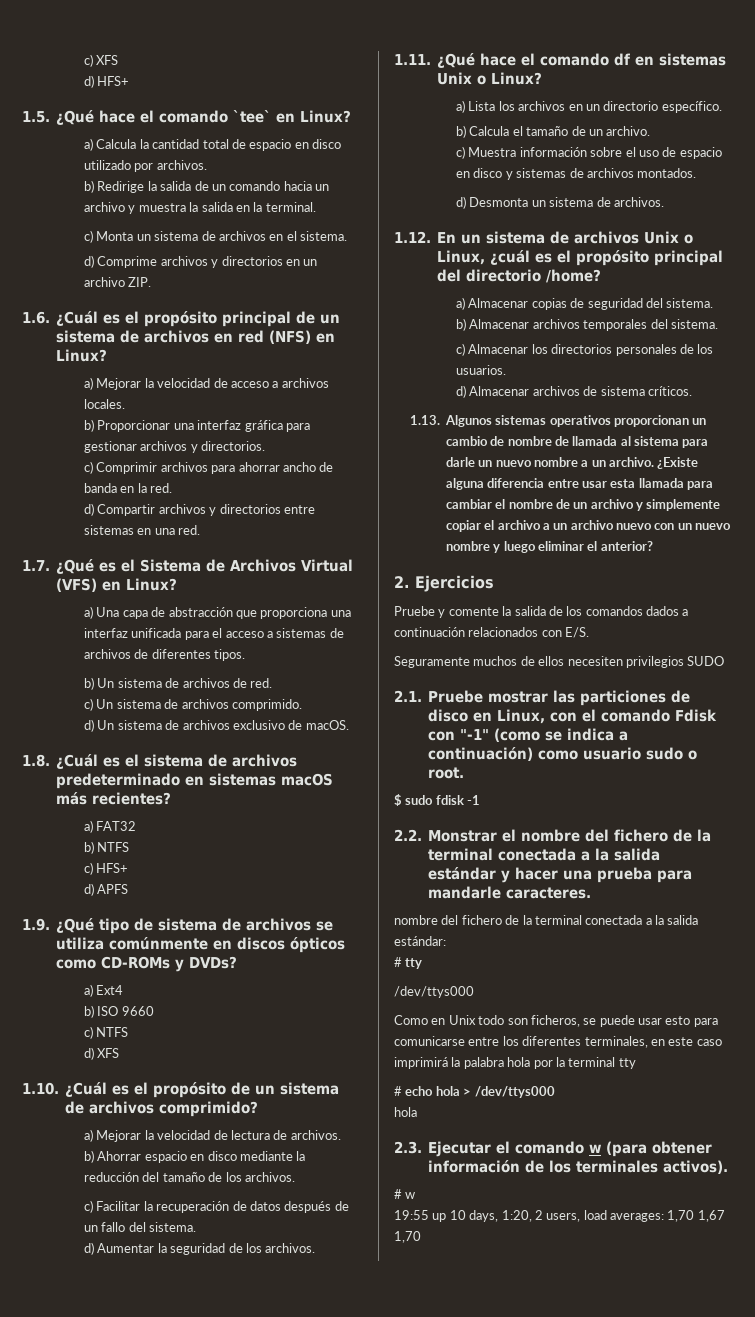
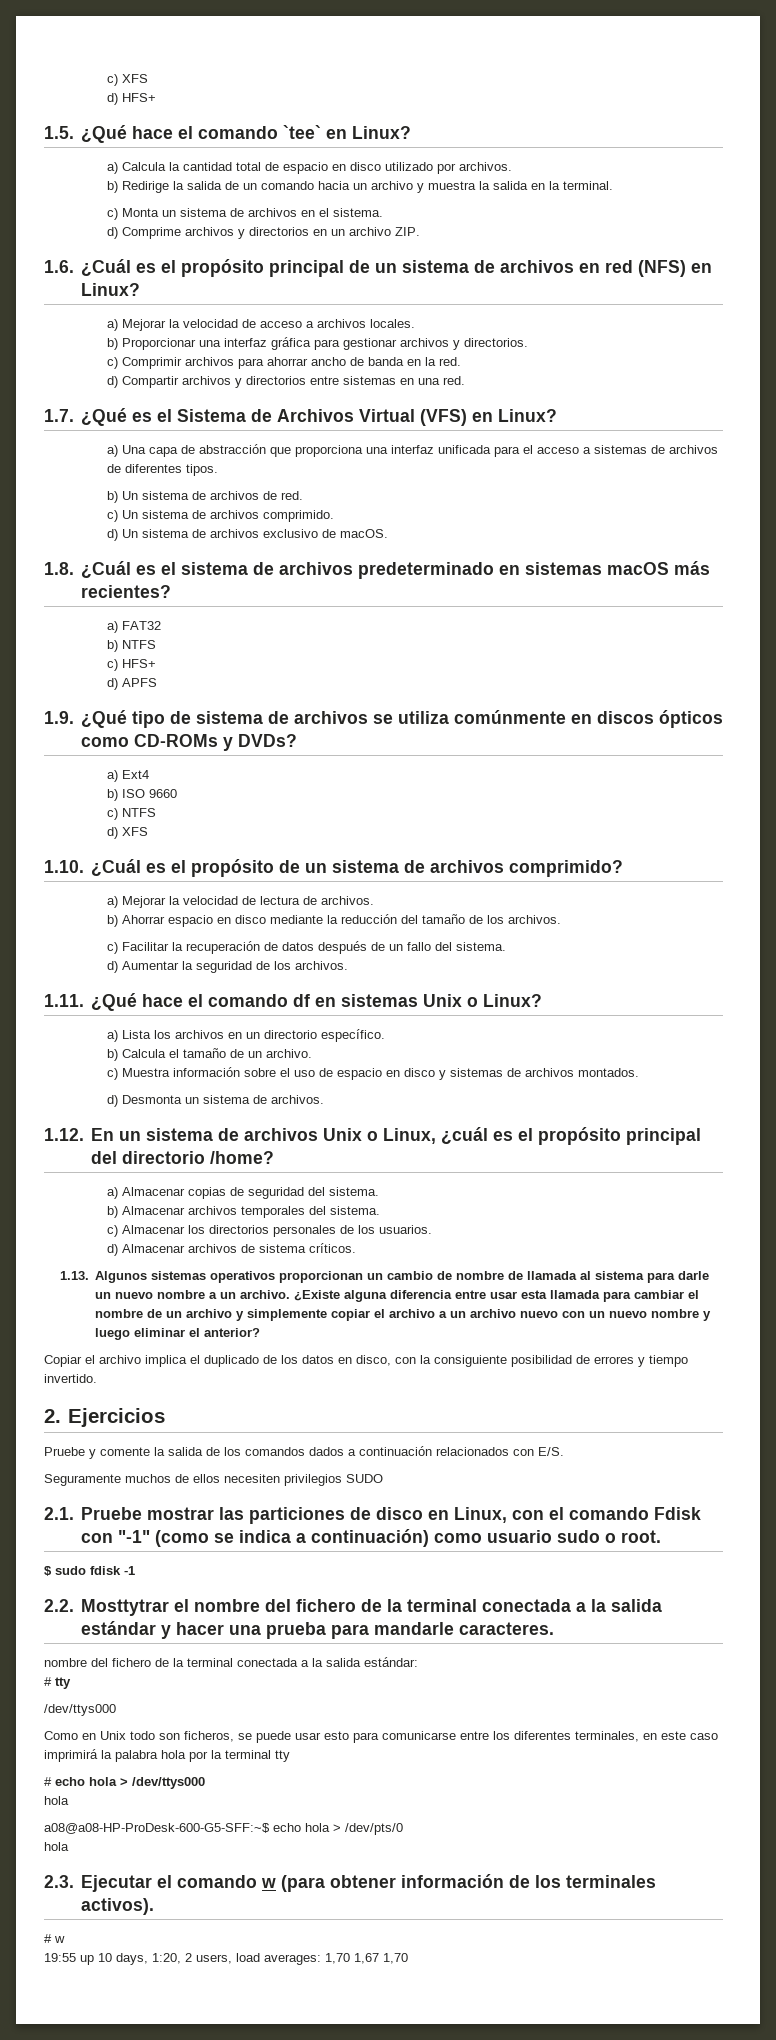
+ Copiar el archivo implica el duplicado de los datos en disco, con la consiguiente posibilidad de errores y tiempo invertido.
- 2.2. Monstrar el nombre del fichero de la terminal conectada a la salida estándar y hacer una prueba para mandarle caracteres.
+ 2.2. Mosttytrar el nombre del fichero de la terminal conectada a la salida estándar y hacer una prueba para mandarle caracteres.
+ a08@a08-HP-ProDesk-600-G5-SFF:~$ echo hola > /dev/pts/0
+ hola

